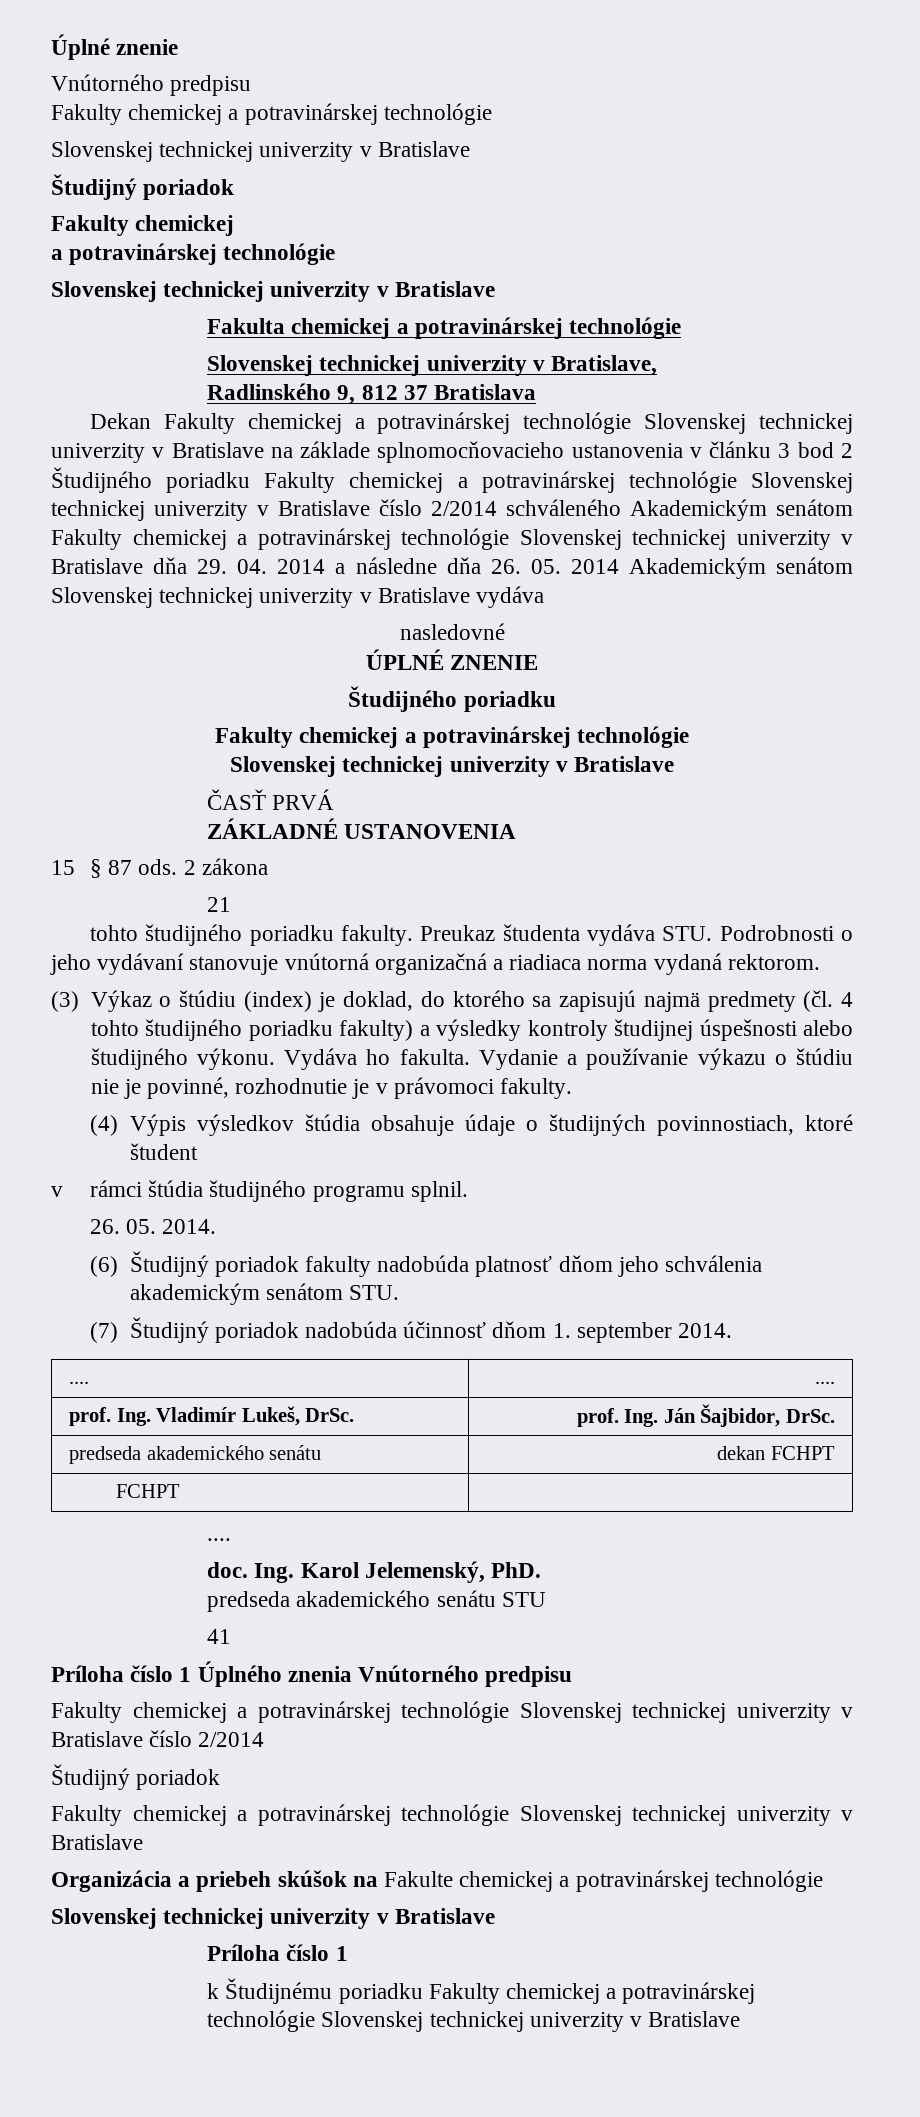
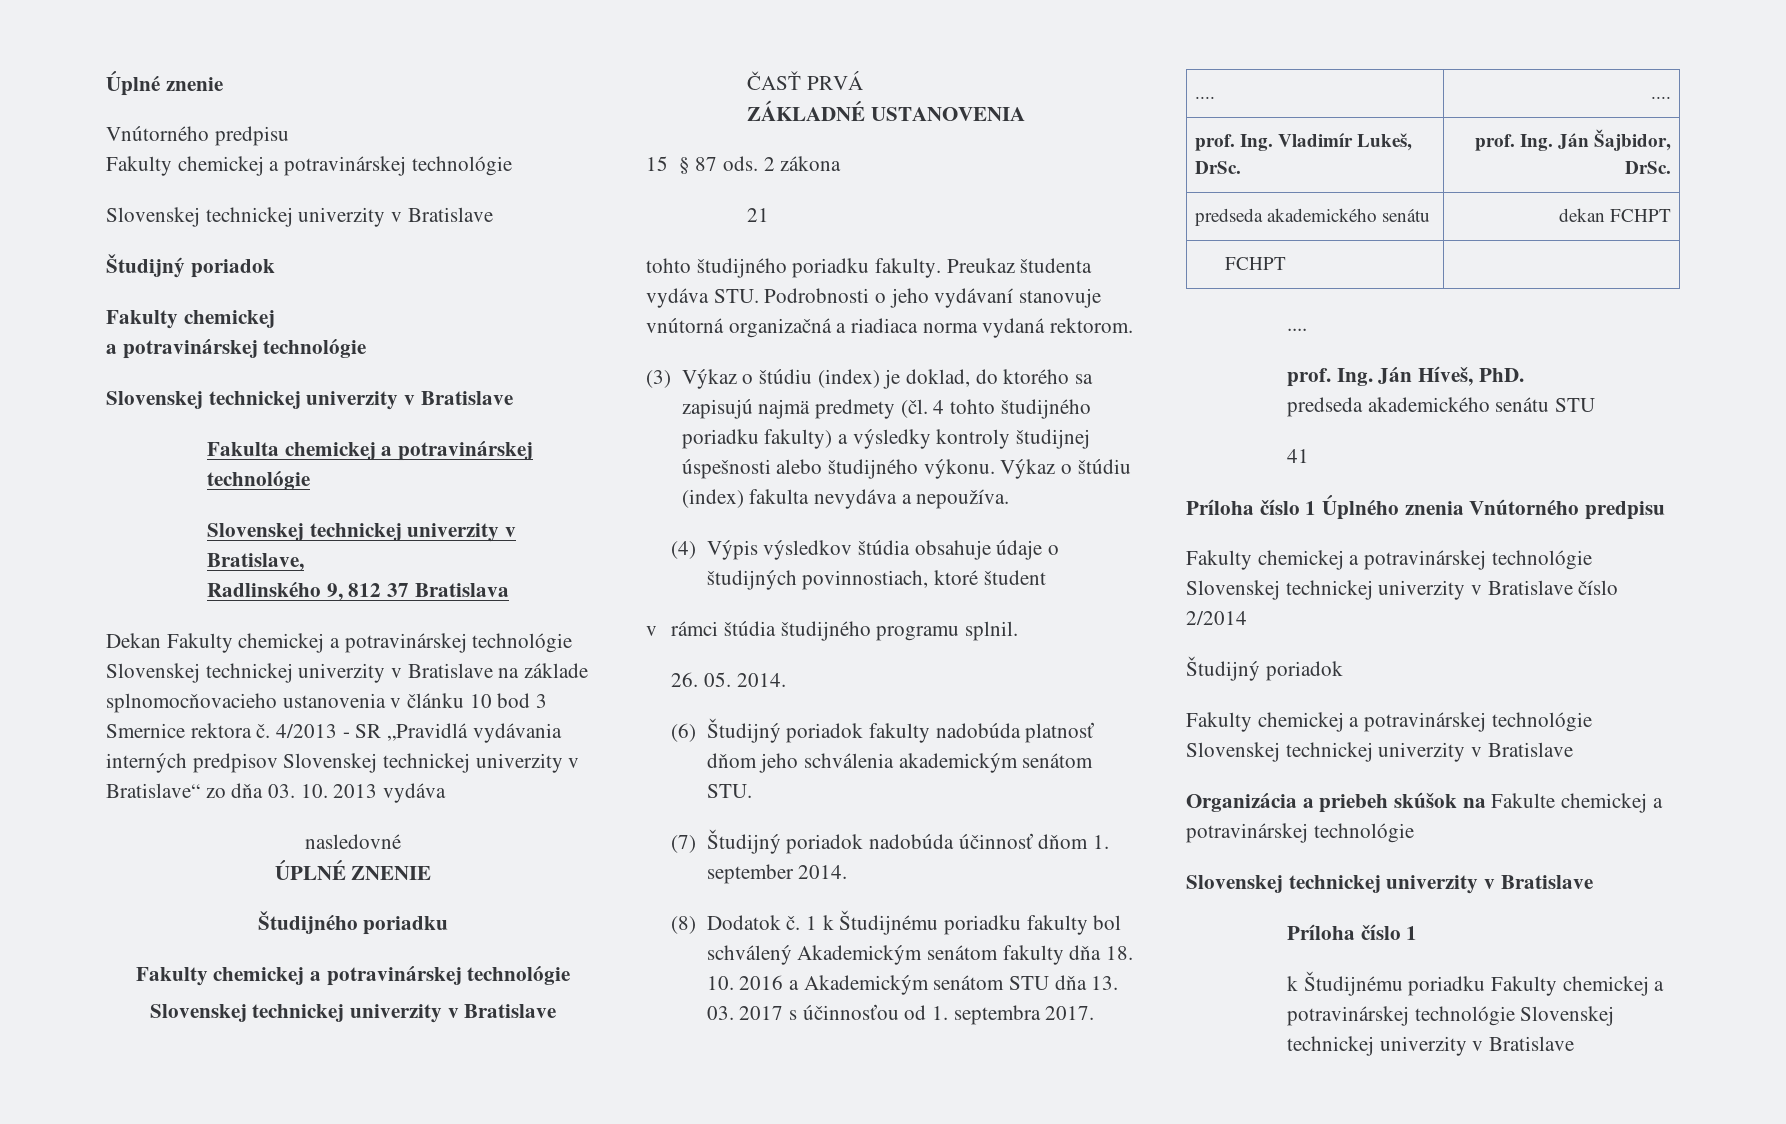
- Dekan Fakulty chemickej a potravinárskej technológie Slovenskej technickej univerzity v Bratislave na základe splnomocňovacieho ustanovenia v článku 3 bod 2 Študijného poriadku Fakulty chemickej a potravinárskej technológie Slovenskej technickej univerzity v Bratislave číslo 2/2014 schváleného Akademickým senátom Fakulty chemickej a potravinárskej technológie Slovenskej technickej univerzity v Bratislave dňa 29. 04. 2014 a následne dňa 26. 05. 2014 Akademickým senátom Slovenskej technickej univerzity v Bratislave vydáva
+ Dekan Fakulty chemickej a potravinárskej technológie Slovenskej technickej univerzity v Bratislave na základe splnomocňovacieho ustanovenia v článku 10 bod 3 Smernice rektora č. 4/2013 - SR „Pravidlá vydávania interných predpisov Slovenskej technickej univerzity v Bratislave“ zo dňa 03. 10. 2013 vydáva
- Vydáva ho fakulta. Vydanie a používanie výkazu o štúdiu nie je povinné, rozhodnutie je v právomoci fakulty.
+ Výkaz o štúdiu (index) fakulta nevydáva a nepoužíva.
+ (8) Dodatok č. 1 k Študijnému poriadku fakulty bol schválený Akademickým senátom fakulty dňa 18. 10. 2016 a Akademickým senátom STU dňa 13. 03. 2017 s účinnosťou od 1. septembra 2017.
- doc. Ing. Karol Jelemenský, PhD.
+ prof. Ing. Ján Híveš, PhD.

